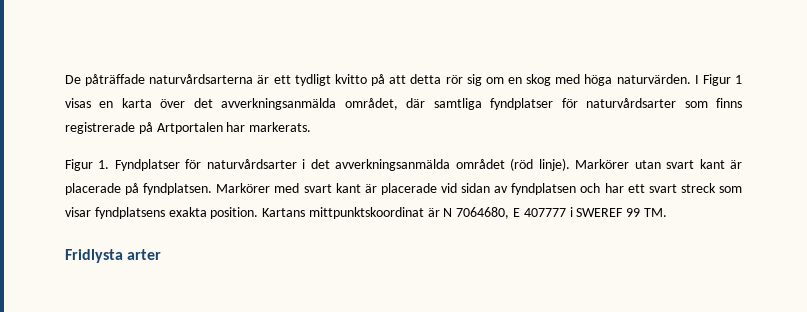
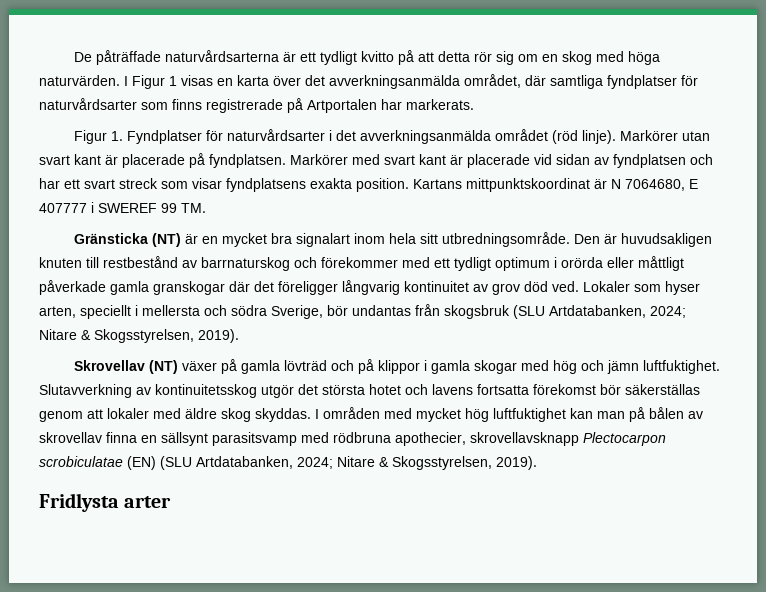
+ Gränsticka (NT) är en mycket bra signalart inom hela sitt utbredningsområde. Den är huvudsakligen knuten till restbestånd av barrnaturskog och förekommer med ett tydligt optimum i orörda eller måttligt påverkade gamla granskogar där det föreligger långvarig kontinuitet av grov död ved. Lokaler som hyser arten, speciellt i mellersta och södra Sverige, bör undantas från skogsbruk (SLU Artdatabanken, 2024; Nitare & Skogsstyrelsen, 2019).
+ Skrovellav (NT) växer på gamla lövträd och på klippor i gamla skogar med hög och jämn luftfuktighet. Slutavverkning av kontinuitetsskog utgör det största hotet och lavens fortsatta förekomst bör säkerställas genom att lokaler med äldre skog skyddas. I områden med mycket hög luftfuktighet kan man på bålen av skrovellav finna en sällsynt parasitsvamp med rödbruna apothecier, skrovellavsknapp Plectocarpon scrobiculatae (EN) (SLU Artdatabanken, 2024; Nitare & Skogsstyrelsen, 2019).

